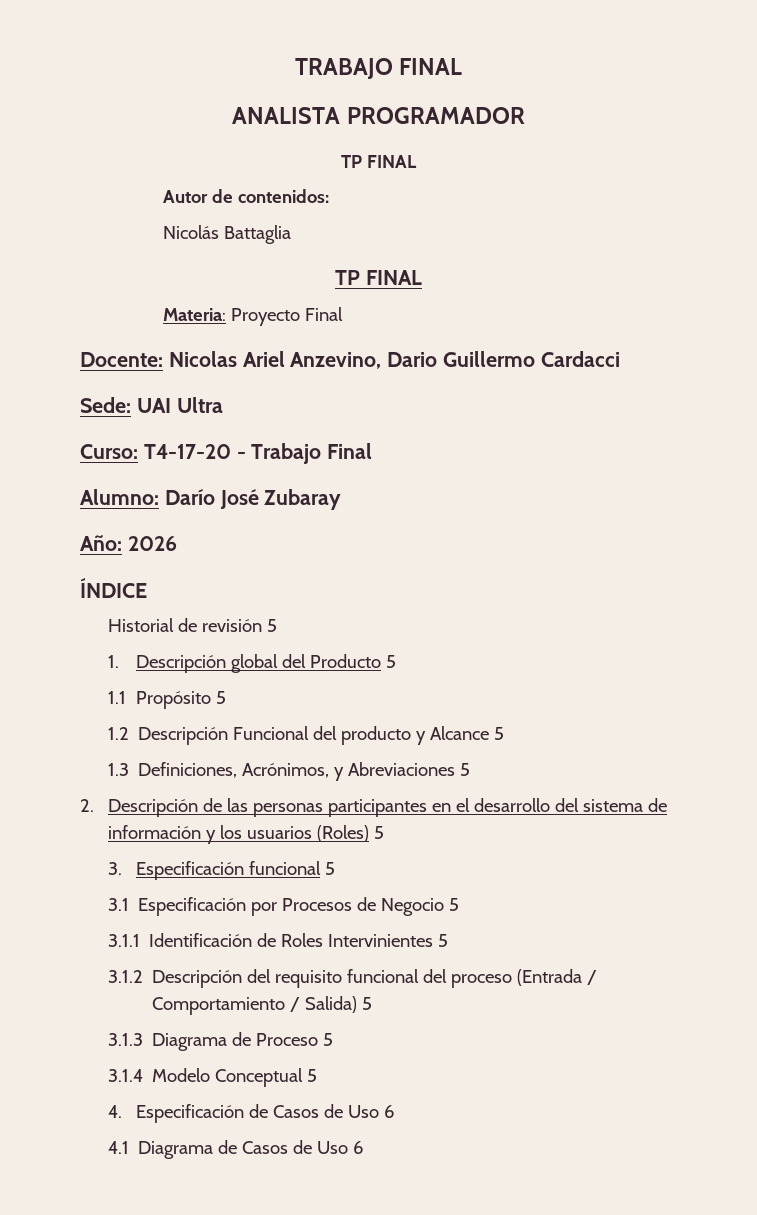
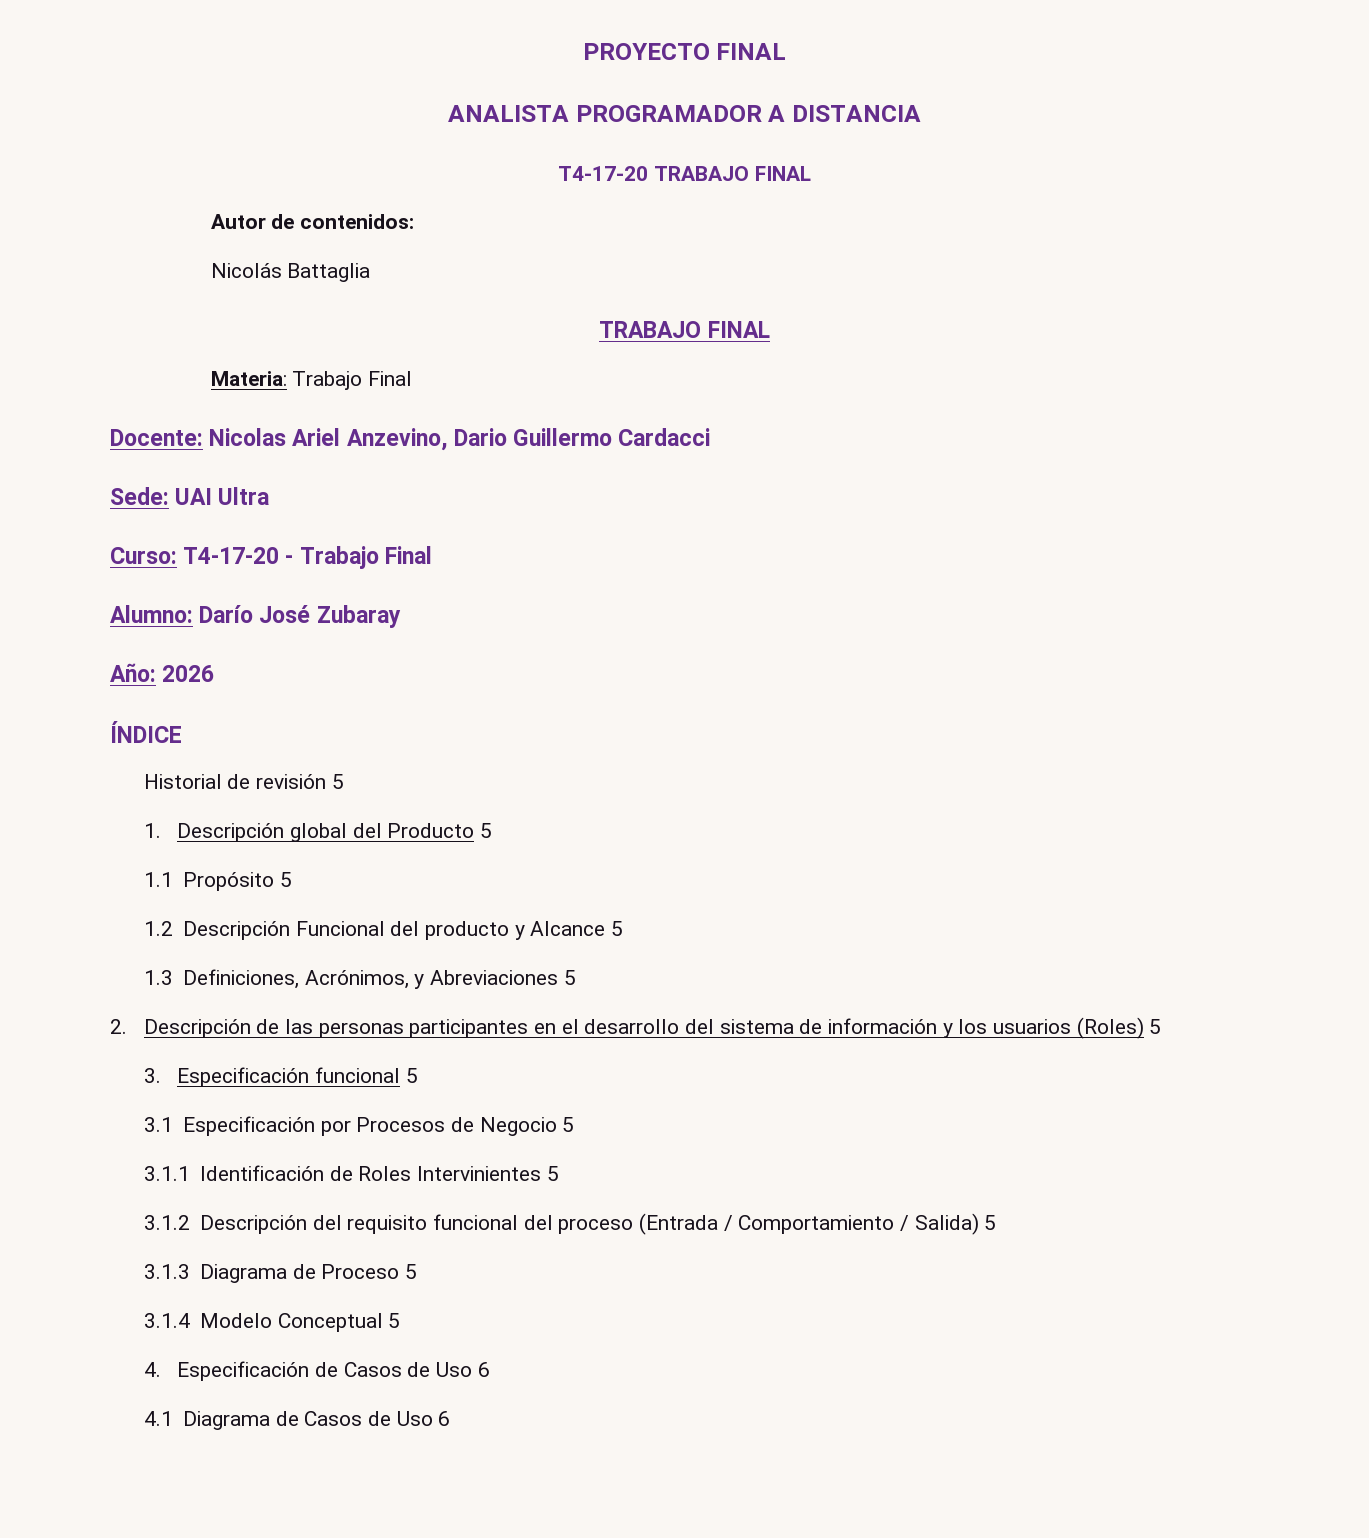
- TRABAJO FINAL
+ PROYECTO FINAL
- ANALISTA PROGRAMADOR
- TP FINAL
+ ANALISTA PROGRAMADOR A DISTANCIA
+ T4-17-20 TRABAJO FINAL
  Nicolás Battaglia
- TP FINAL
+ TRABAJO FINAL
- Materia: Proyecto Final
+ Materia: Trabajo Final

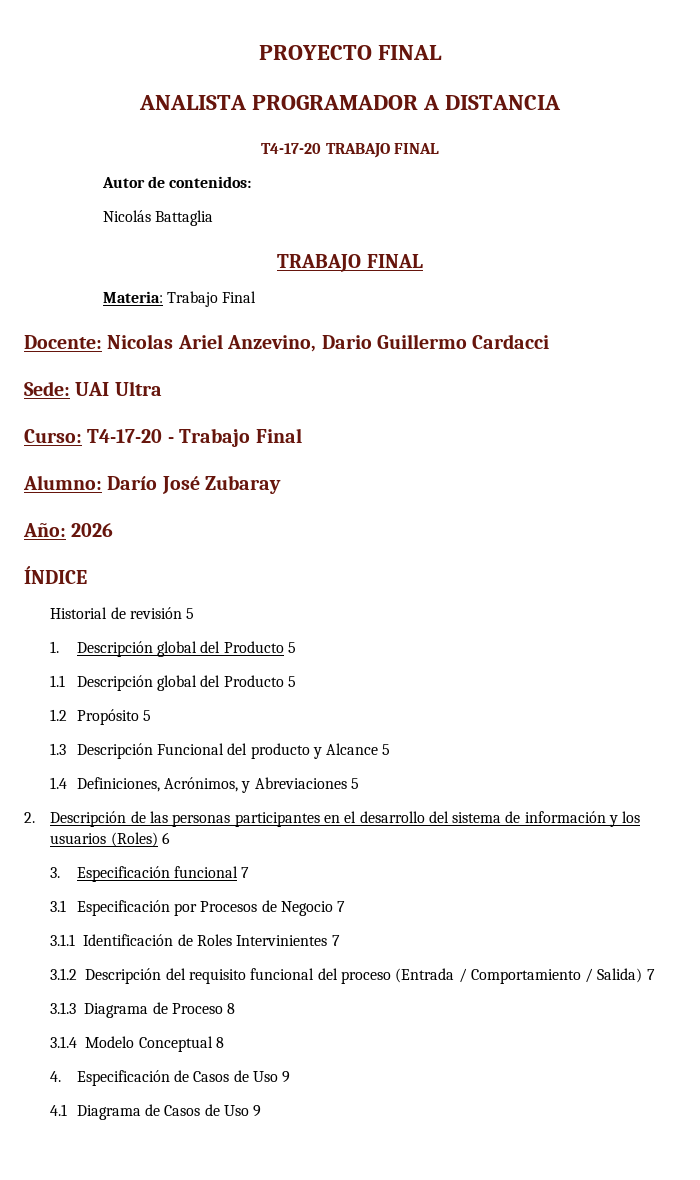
- 1.1 Propósito 5
+ 1.1 Descripción global del Producto 5
+ 1.2 Propósito 5
- 1.2 Descripción Funcional del producto y Alcance 5
+ 1.3 Descripción Funcional del producto y Alcance 5
- 1.3 Definiciones, Acrónimos, y Abreviaciones 5
+ 1.4 Definiciones, Acrónimos, y Abreviaciones 5
- 2. Descripción de las personas participantes en el desarrollo del sistema de información y los usuarios (Roles) 5
+ 2. Descripción de las personas participantes en el desarrollo del sistema de información y los usuarios (Roles) 6
- 3. Especificación funcional 5
+ 3. Especificación funcional 7
- 3.1 Especificación por Procesos de Negocio 5
+ 3.1 Especificación por Procesos de Negocio 7
- 3.1.1 Identificación de Roles Intervinientes 5
+ 3.1.1 Identificación de Roles Intervinientes 7
- 3.1.2 Descripción del requisito funcional del proceso (Entrada / Comportamiento / Salida) 5
+ 3.1.2 Descripción del requisito funcional del proceso (Entrada / Comportamiento / Salida) 7
- 3.1.3 Diagrama de Proceso 5
+ 3.1.3 Diagrama de Proceso 8
- 3.1.4 Modelo Conceptual 5
+ 3.1.4 Modelo Conceptual 8
- 4. Especificación de Casos de Uso 6
+ 4. Especificación de Casos de Uso 9
- 4.1 Diagrama de Casos de Uso 6
+ 4.1 Diagrama de Casos de Uso 9

